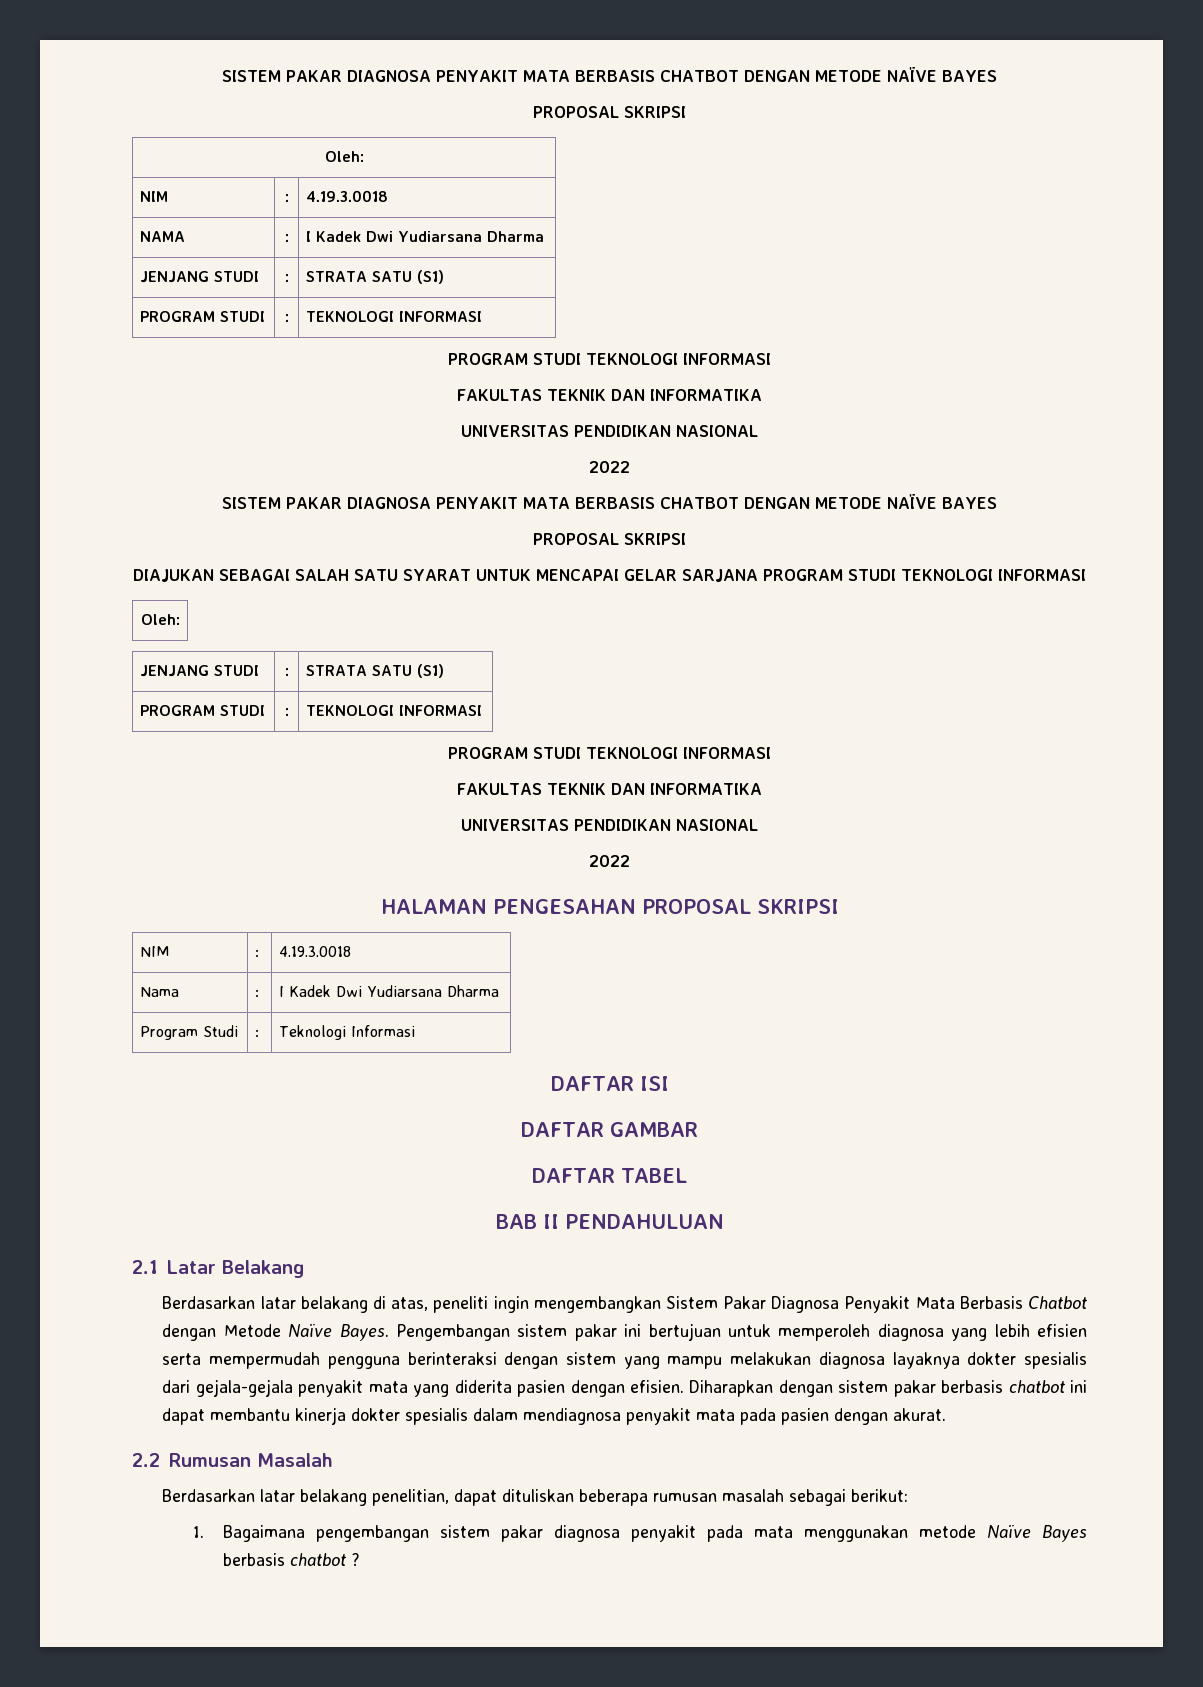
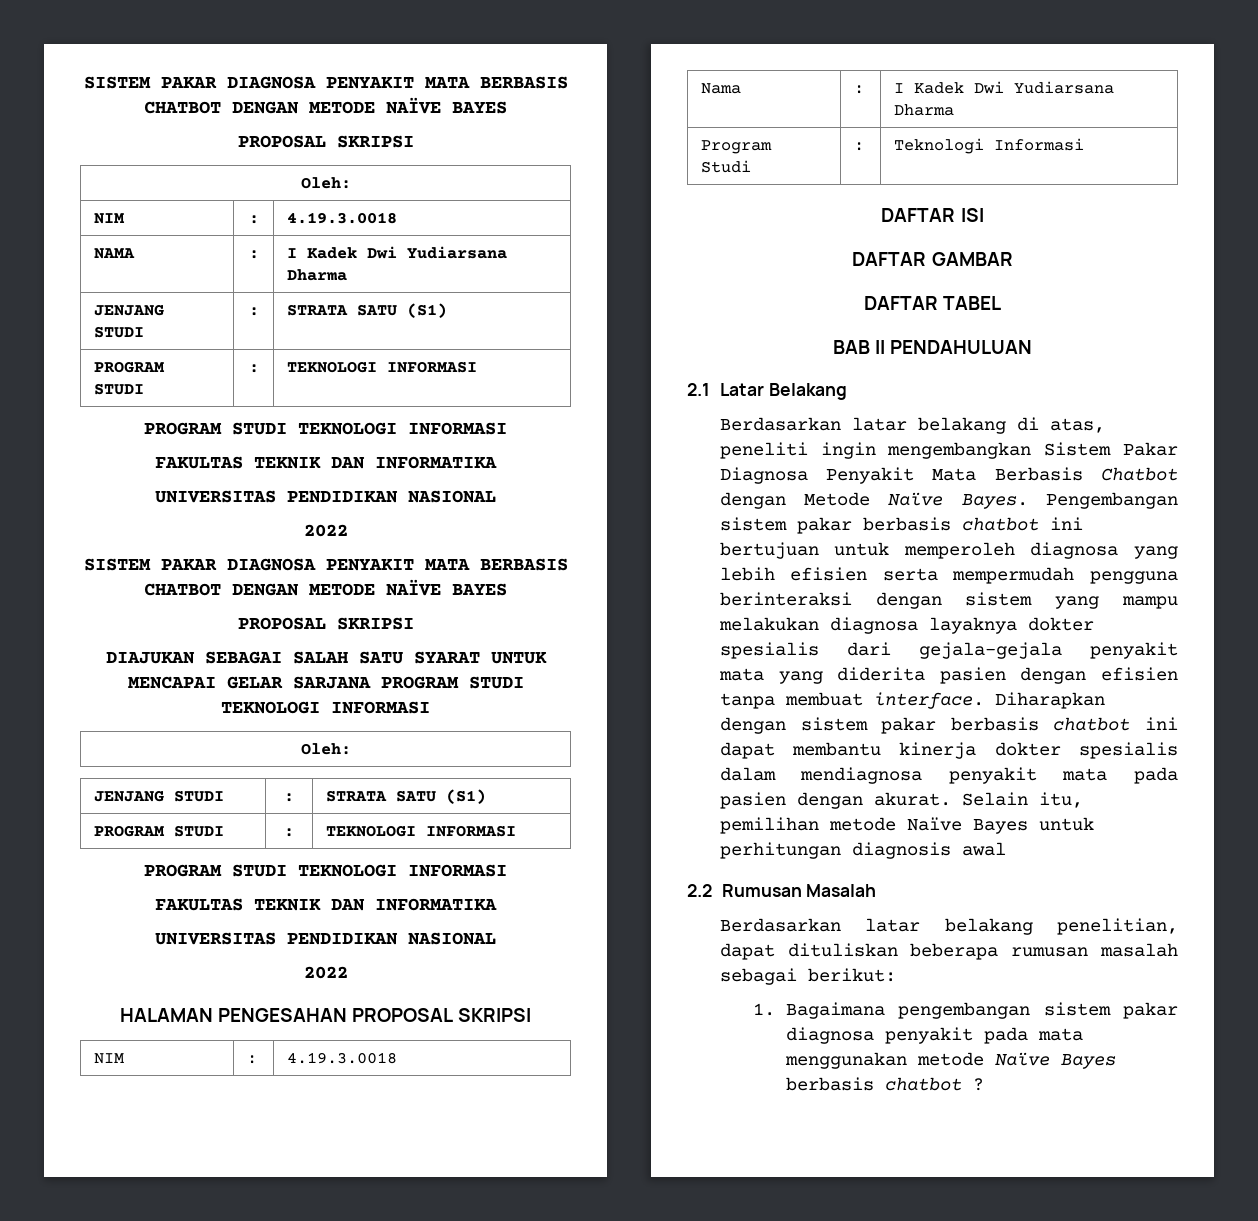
- Pengembangan sistem pakar ini bertujuan untuk memperoleh diagnosa yang lebih efisien serta mempermudah pengguna berinteraksi dengan sistem yang mampu melakukan diagnosa layaknya dokter spesialis dari gejala-gejala penyakit mata yang diderita pasien dengan efisien.
+ Pengembangan sistem pakar berbasis chatbot ini bertujuan untuk memperoleh diagnosa yang lebih efisien serta mempermudah pengguna berinteraksi dengan sistem yang mampu melakukan diagnosa layaknya dokter spesialis dari gejala-gejala penyakit mata yang diderita pasien dengan efisien tanpa membuat interface.
+ Selain itu, pemilihan metode Naïve Bayes untuk perhitungan diagnosis awal

